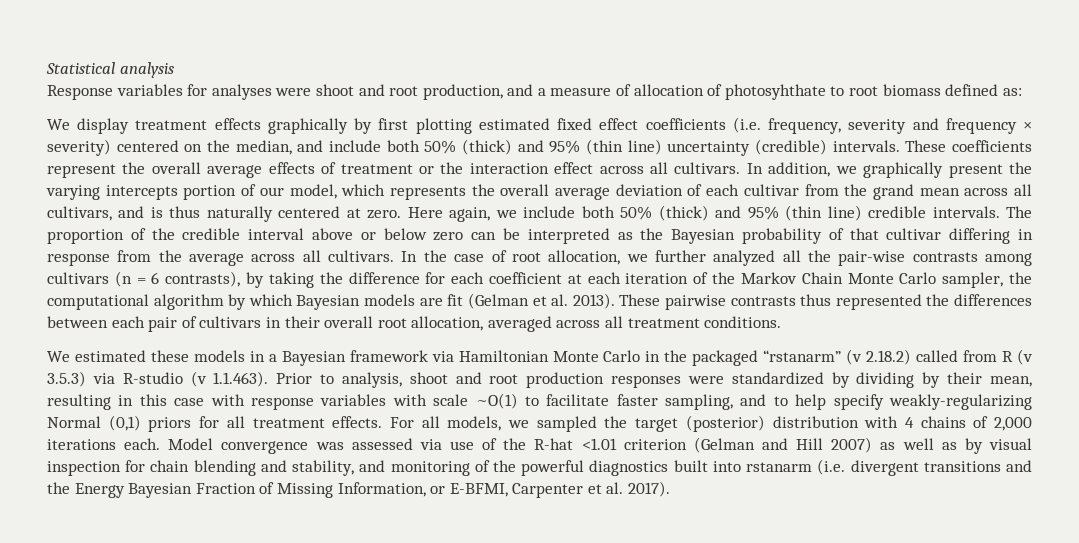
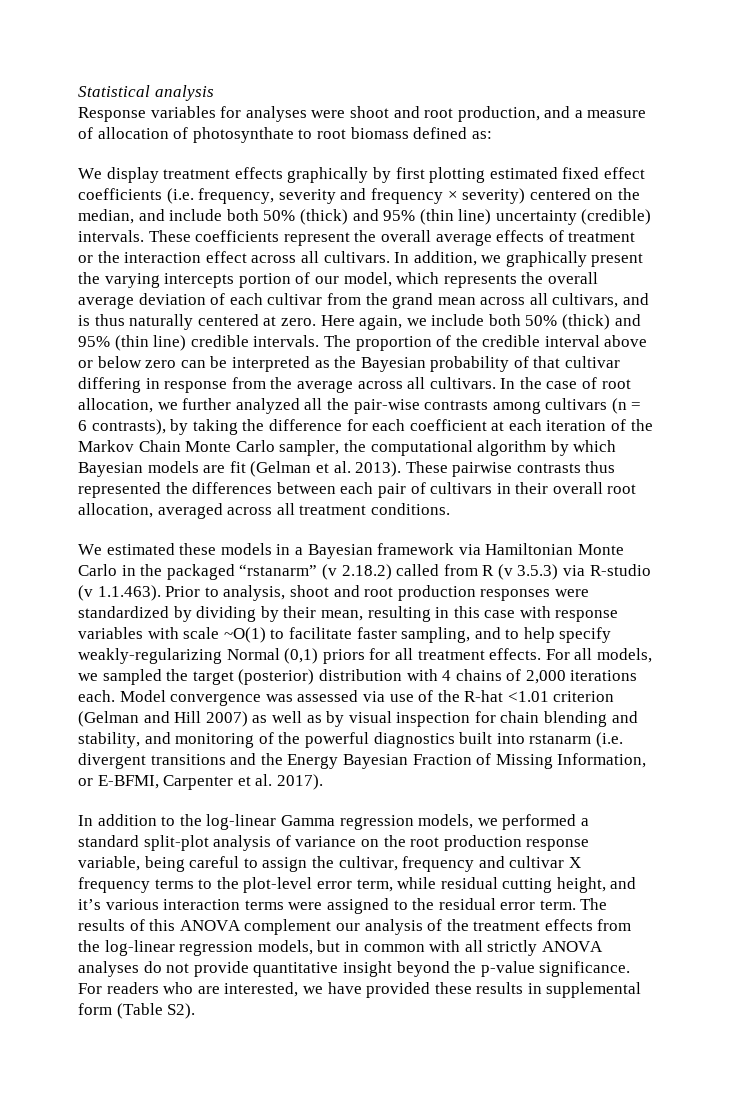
- Response variables for analyses were shoot and root production, and a measure of allocation of photosyhthate to root biomass defined as:
+ Response variables for analyses were shoot and root production, and a measure of allocation of photosynthate to root biomass defined as:
+ In addition to the log-linear Gamma regression models, we performed a standard split-plot analysis of variance on the root production response variable, being careful to assign the cultivar, frequency and cultivar X frequency terms to the plot-level error term, while residual cutting height, and it’s various interaction terms were assigned to the residual error term. The results of this ANOVA complement our analysis of the treatment effects from the log-linear regression models, but in common with all strictly ANOVA analyses do not provide quantitative insight beyond the p-value significance. For readers who are interested, we have provided these results in supplemental form (Table S2).

